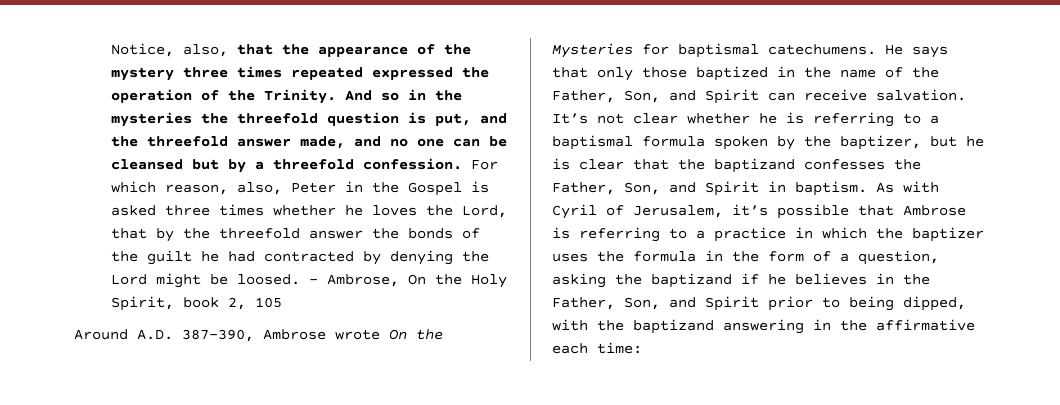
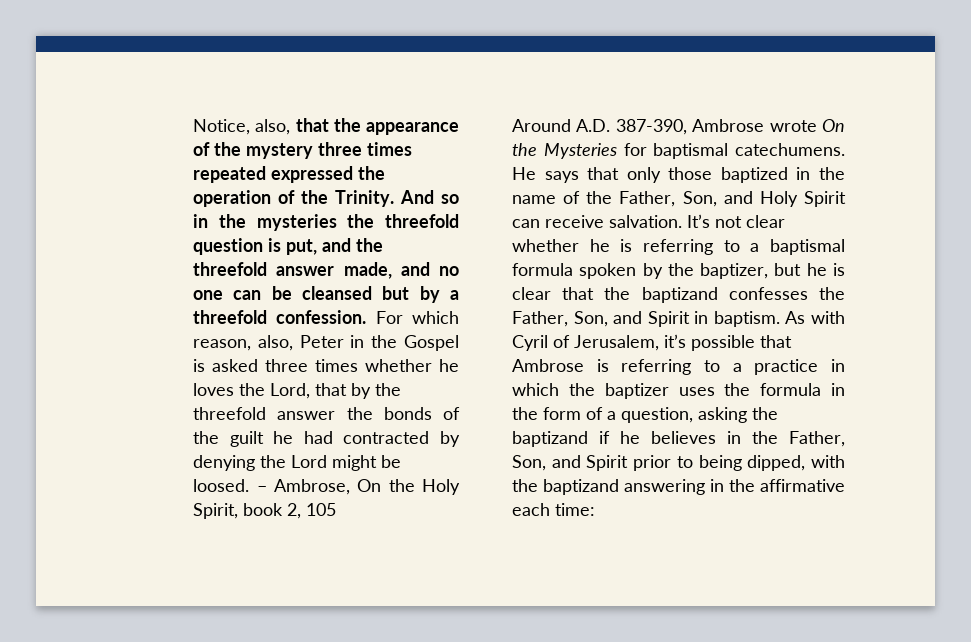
- He says that only those baptized in the name of the Father, Son, and Spirit can receive salvation.
+ He says that only those baptized in the name of the Father, Son, and Holy Spirit can receive salvation.

